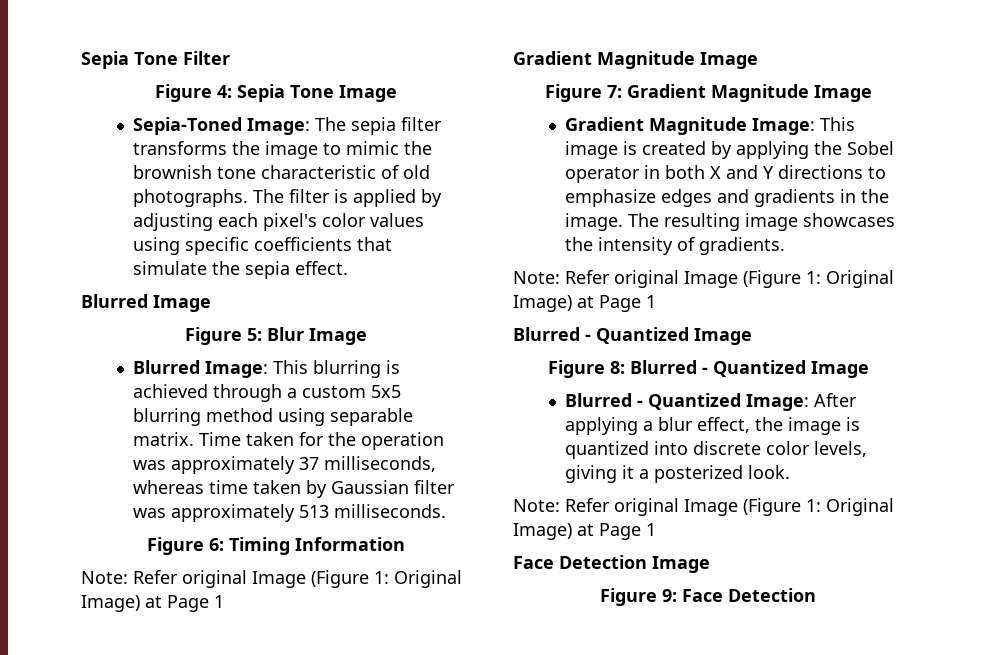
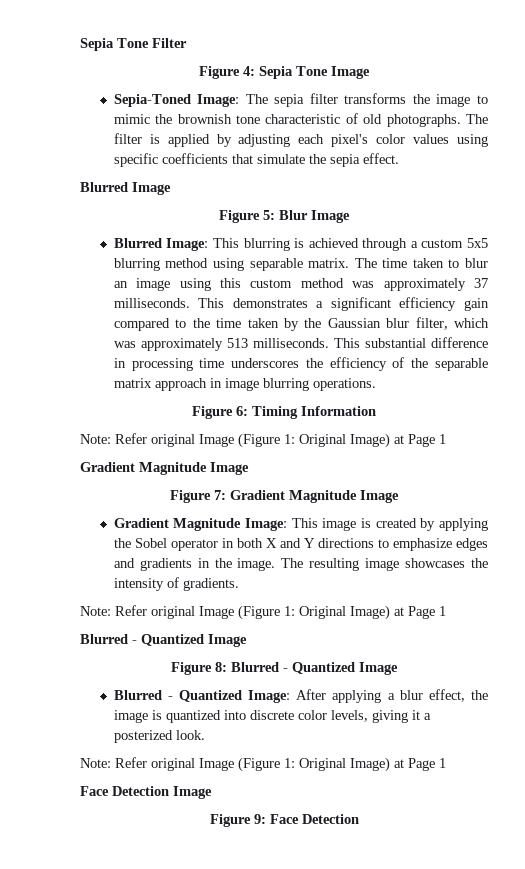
- Time taken for the operation was approximately 37 milliseconds, whereas time taken by Gaussian filter was approximately 513 milliseconds.
+ The time taken to blur an image using this custom method was approximately 37 milliseconds. This demonstrates a significant efficiency gain compared to the time taken by the Gaussian blur filter, which was approximately 513 milliseconds. This substantial difference in processing time underscores the efficiency of the separable matrix approach in image blurring operations.

